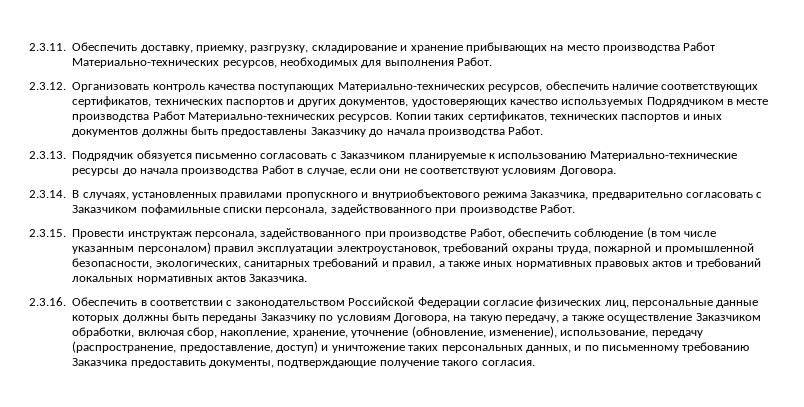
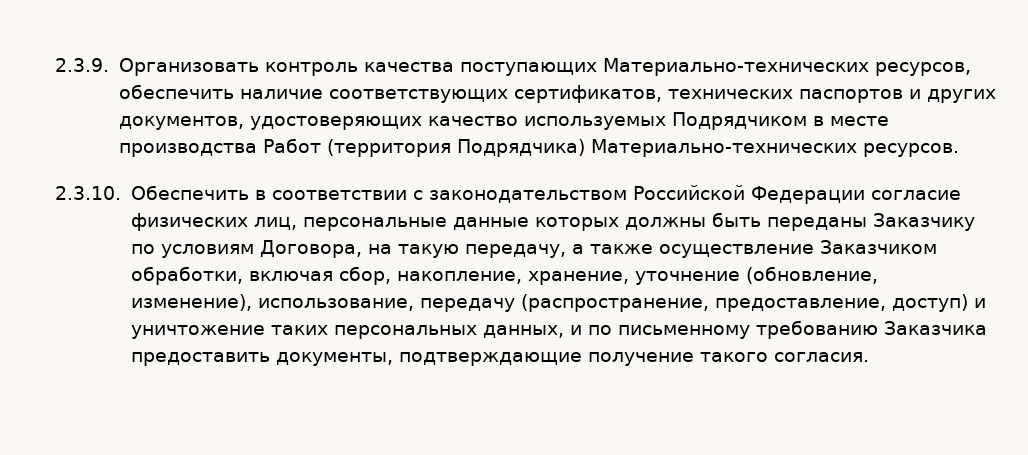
- 2.3.11. Обеспечить доставку, приемку, разгрузку, складирование и хранение прибывающих на место производства Работ Материально-технических ресурсов, необходимых для выполнения Работ.
- 2.3.12. Организовать контроль качества поступающих Материально-технических ресурсов, обеспечить наличие соответствующих сертификатов, технических паспортов и других документов, удостоверяющих качество используемых Подрядчиком в месте производства Работ Материально-технических ресурсов. Копии таких сертификатов, технических паспортов и иных документов должны быть предоставлены Заказчику до начала производства Работ.
- 2.3.13. Подрядчик обязуется письменно согласовать с Заказчиком планируемые к использованию Материально-технические ресурсы до начала производства Работ в случае, если они не соответствуют условиям Договора.
- 2.3.14. В случаях, установленных правилами пропускного и внутриобъектового режима Заказчика, предварительно согласовать с Заказчиком пофамильные списки персонала, задействованного при производстве Работ.
- 2.3.15. Провести инструктаж персонала, задействованного при производстве Работ, обеспечить соблюдение (в том числе указанным персоналом) правил эксплуатации электроустановок, требований охраны труда, пожарной и промышленной безопасности, экологических, санитарных требований и правил, а также иных нормативных правовых актов и требований локальных нормативных актов Заказчика.
- 2.3.16. Обеспечить в соответствии с законодательством Российской Федерации согласие физических лиц, персональные данные которых должны быть переданы Заказчику по условиям Договора, на такую передачу, а также осуществление Заказчиком обработки, включая сбор, накопление, хранение, уточнение (обновление, изменение), использование, передачу (распространение, предоставление, доступ) и уничтожение таких персональных данных, и по письменному требованию Заказчика предоставить документы, подтверждающие получение такого согласия.
+ 2.3.9. Организовать контроль качества поступающих Материально-технических ресурсов, обеспечить наличие соответствующих сертификатов, технических паспортов и других документов, удостоверяющих качество используемых Подрядчиком в месте производства Работ (территория Подрядчика) Материально-технических ресурсов.
+ 2.3.10. Обеспечить в соответствии с законодательством Российской Федерации согласие физических лиц, персональные данные которых должны быть переданы Заказчику по условиям Договора, на такую передачу, а также осуществление Заказчиком обработки, включая сбор, накопление, хранение, уточнение (обновление, изменение), использование, передачу (распространение, предоставление, доступ) и уничтожение таких персональных данных, и по письменному требованию Заказчика предоставить документы, подтверждающие получение такого согласия.

